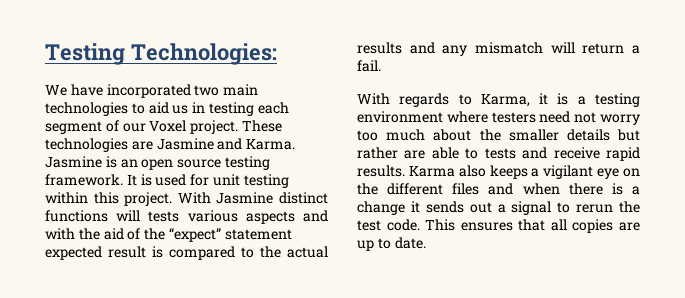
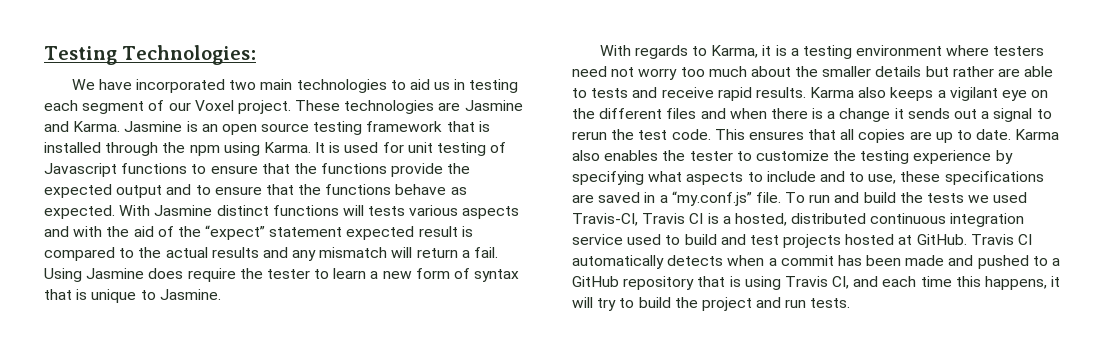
- Jasmine is an open source testing framework.
+ Jasmine is an open source testing framework that is installed through the npm using Karma.
- It is used for unit testing within this project.
+ It is used for unit testing of Javascript functions to ensure that the functions provide the expected output and to ensure that the functions behave as expected.
+ Using Jasmine does require the tester to learn a new form of syntax that is unique to Jasmine.
+ Karma also enables the tester to customize the testing experience by specifying what aspects to include and to use, these specifications are saved in a “my.conf.js” file. To run and build the tests we used Travis-CI, Travis CI is a hosted, distributed continuous integration service used to build and test projects hosted at GitHub. Travis CI automatically detects when a commit has been made and pushed to a GitHub repository that is using Travis CI, and each time this happens, it will try to build the project and run tests.

